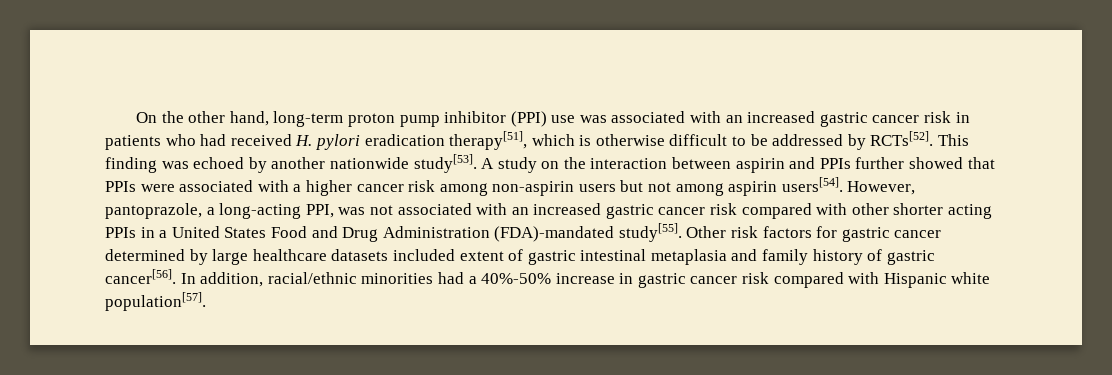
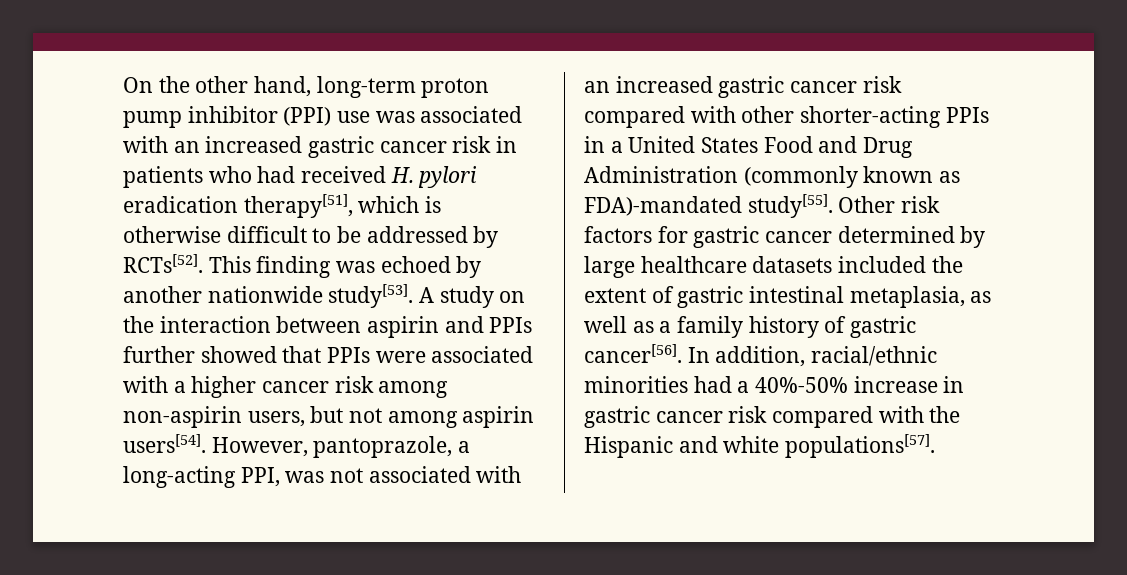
- A study on the interaction between aspirin and PPIs further showed that PPIs were associated with a higher cancer risk among non-aspirin users but not among aspirin users[54].
+ A study on the interaction between aspirin and PPIs further showed that PPIs were associated with a higher cancer risk among non-aspirin users, but not among aspirin users[54].
- However, pantoprazole, a long-acting PPI, was not associated with an increased gastric cancer risk compared with other shorter acting PPIs in a United States Food and Drug Administration (FDA)-mandated study[55].
+ However, pantoprazole, a long-acting PPI, was not associated with an increased gastric cancer risk compared with other shorter-acting PPIs in a United States Food and Drug Administration (commonly known as FDA)-mandated study[55].
- Other risk factors for gastric cancer determined by large healthcare datasets included extent of gastric intestinal metaplasia and family history of gastric cancer[56].
+ Other risk factors for gastric cancer determined by large healthcare datasets included the extent of gastric intestinal metaplasia, as well as a family history of gastric cancer[56].
- In addition, racial/ethnic minorities had a 40%-50% increase in gastric cancer risk compared with Hispanic white population[57].
+ In addition, racial/ethnic minorities had a 40%-50% increase in gastric cancer risk compared with the Hispanic and white populations[57].

